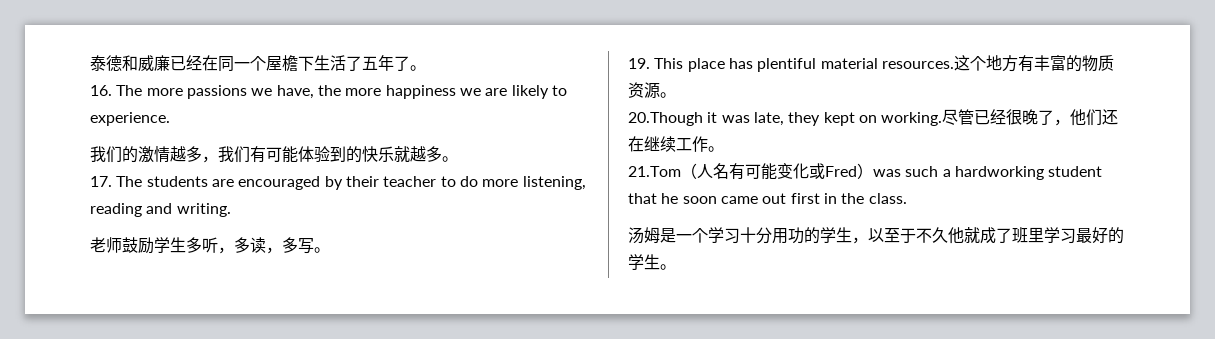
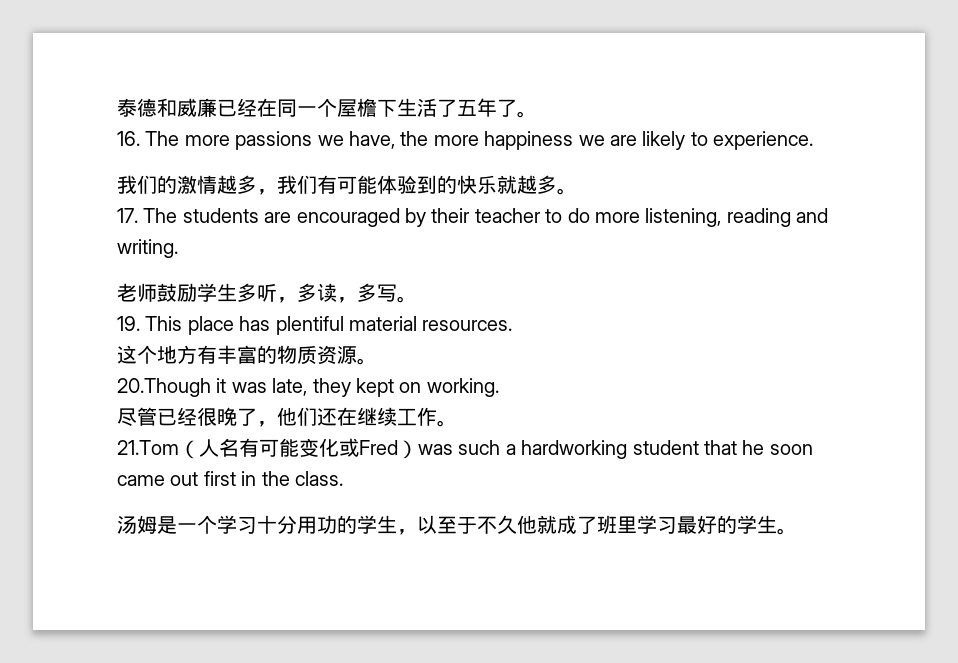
- 19. This place has plentiful material resources.这个地方有丰富的物质资源。
+ 19. This place has plentiful material resources.
+ 这个地方有丰富的物质资源。
- 20.Though it was late, they kept on working.尽管已经很晚了，他们还在继续工作。
+ 20.Though it was late, they kept on working.
+ 尽管已经很晚了，他们还在继续工作。

